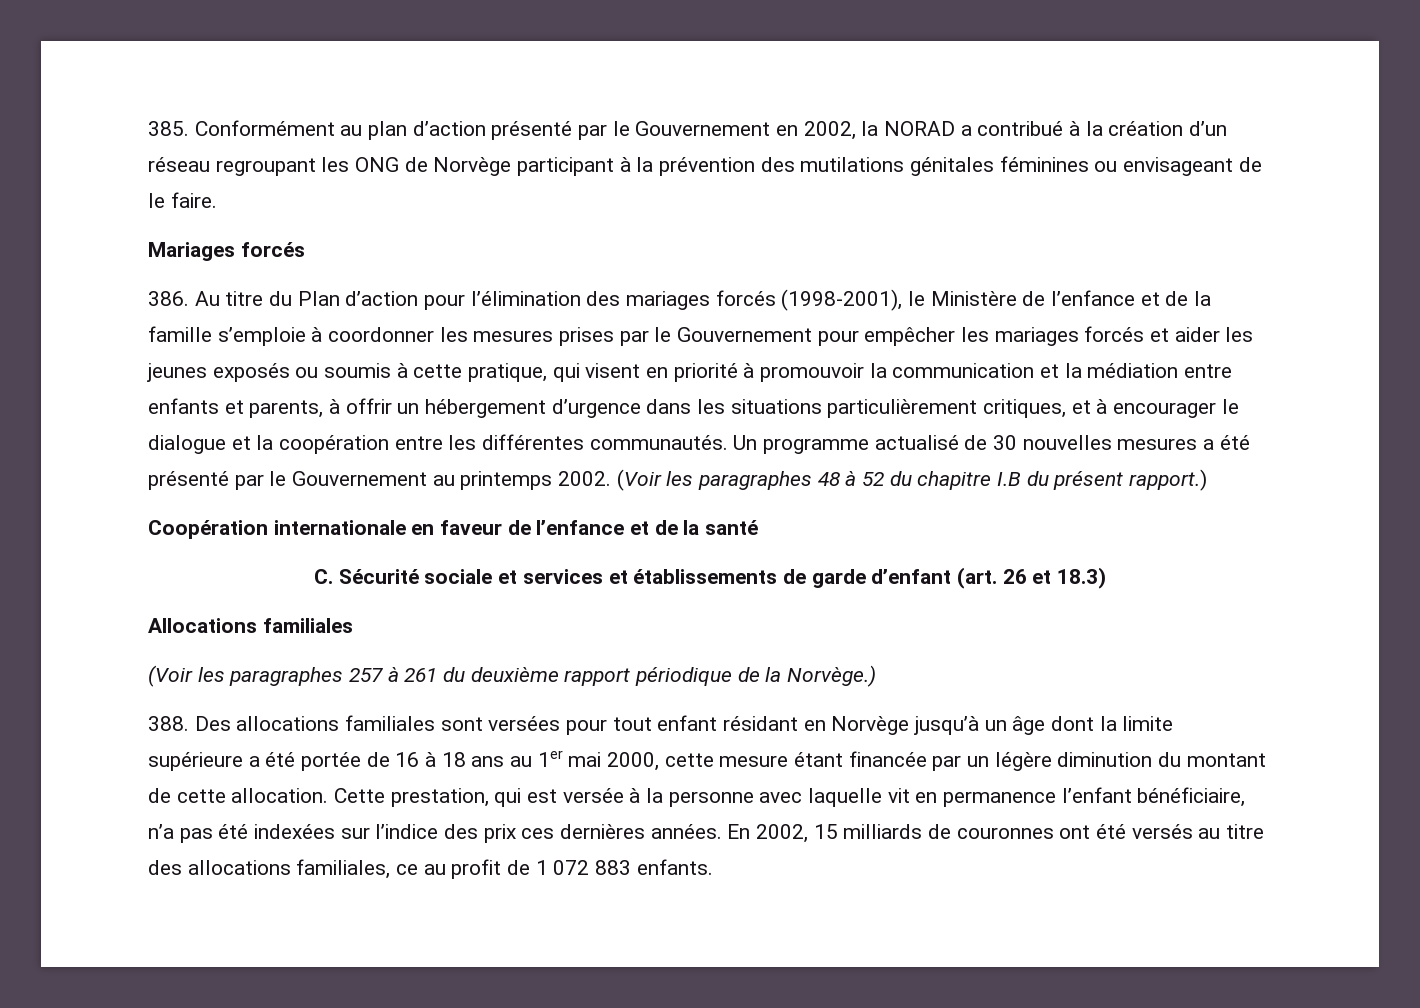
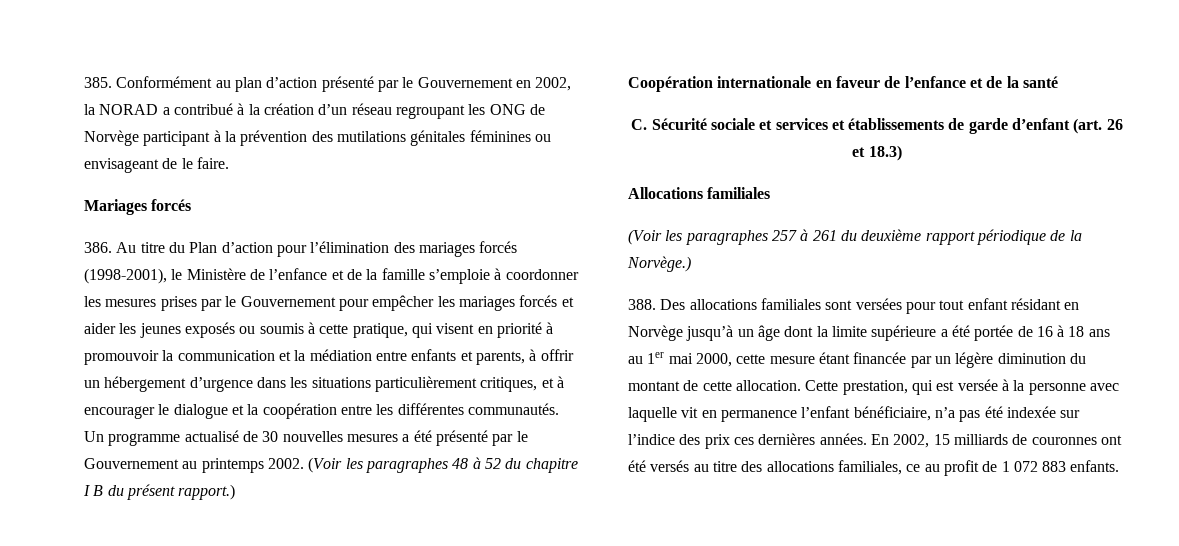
- (Voir les paragraphes 48 à 52 du chapitre I.B du présent rapport.)
+ (Voir les paragraphes 48 à 52 du chapitre I B du présent rapport.)
- Cette prestation, qui est versée à la personne avec laquelle vit en permanence l’enfant bénéficiaire, n’a pas été indexées sur l’indice des prix ces dernières années.
+ Cette prestation, qui est versée à la personne avec laquelle vit en permanence l’enfant bénéficiaire, n’a pas été indexée sur l’indice des prix ces dernières années.

